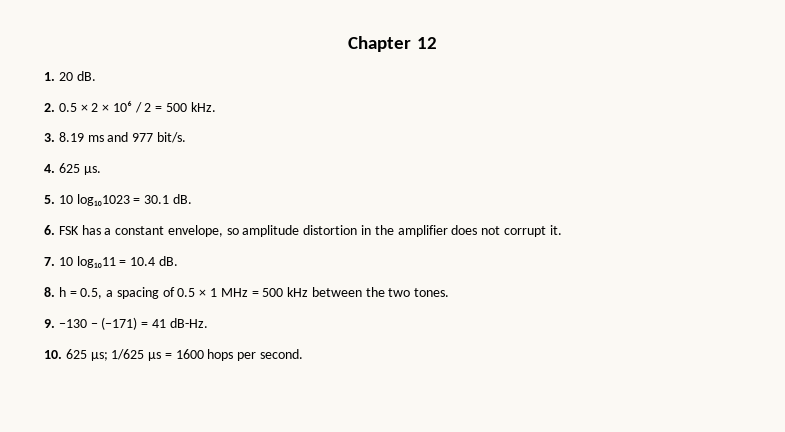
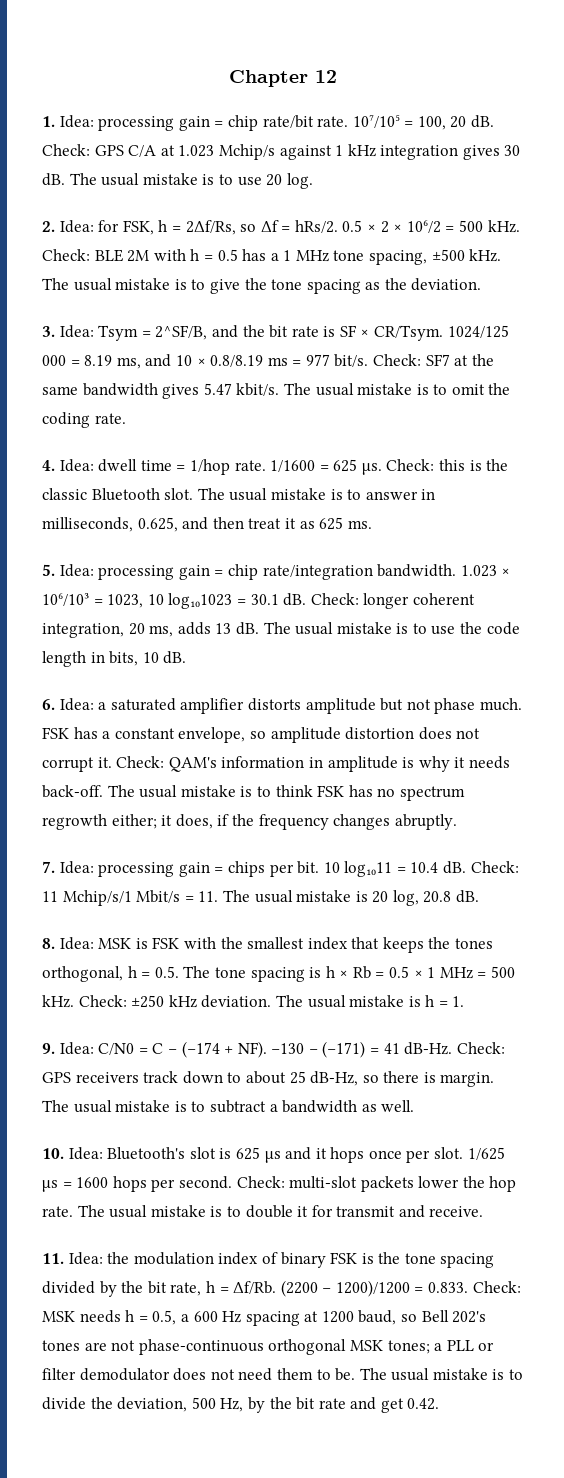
- 1. 20 dB.
- 2. 0.5 × 2 × 10⁶ / 2 = 500 kHz.
- 3. 8.19 ms and 977 bit/s.
- 4. 625 µs.
- 5. 10 log₁₀1023 = 30.1 dB.
- 6. FSK has a constant envelope, so amplitude distortion in the amplifier does not corrupt it.
- 7. 10 log₁₀11 = 10.4 dB.
- 8. h = 0.5, a spacing of 0.5 × 1 MHz = 500 kHz between the two tones.
- 9. −130 − (−171) = 41 dB-Hz.
- 10. 625 µs; 1/625 µs = 1600 hops per second.
+ 1. Idea: processing gain = chip rate/bit rate. 10⁷/10⁵ = 100, 20 dB. Check: GPS C/A at 1.023 Mchip/s against 1 kHz integration gives 30 dB. The usual mistake is to use 20 log.
+ 2. Idea: for FSK, h = 2Δf/Rs, so Δf = hRs/2. 0.5 × 2 × 10⁶/2 = 500 kHz. Check: BLE 2M with h = 0.5 has a 1 MHz tone spacing, ±500 kHz. The usual mistake is to give the tone spacing as the deviation.
+ 3. Idea: Tsym = 2^SF/B, and the bit rate is SF × CR/Tsym. 1024/125 000 = 8.19 ms, and 10 × 0.8/8.19 ms = 977 bit/s. Check: SF7 at the same bandwidth gives 5.47 kbit/s. The usual mistake is to omit the coding rate.
+ 4. Idea: dwell time = 1/hop rate. 1/1600 = 625 µs. Check: this is the classic Bluetooth slot. The usual mistake is to answer in milliseconds, 0.625, and then treat it as 625 ms.
+ 5. Idea: processing gain = chip rate/integration bandwidth. 1.023 × 10⁶/10³ = 1023, 10 log₁₀1023 = 30.1 dB. Check: longer coherent integration, 20 ms, adds 13 dB. The usual mistake is to use the code length in bits, 10 dB.
+ 6. Idea: a saturated amplifier distorts amplitude but not phase much. FSK has a constant envelope, so amplitude distortion does not corrupt it. Check: QAM's information in amplitude is why it needs back-off. The usual mistake is to think FSK has no spectrum regrowth either; it does, if the frequency changes abruptly.
+ 7. Idea: processing gain = chips per bit. 10 log₁₀11 = 10.4 dB. Check: 11 Mchip/s/1 Mbit/s = 11. The usual mistake is 20 log, 20.8 dB.
+ 8. Idea: MSK is FSK with the smallest index that keeps the tones orthogonal, h = 0.5. The tone spacing is h × Rb = 0.5 × 1 MHz = 500 kHz. Check: ±250 kHz deviation. The usual mistake is h = 1.
+ 9. Idea: C/N0 = C − (−174 + NF). −130 − (−171) = 41 dB-Hz. Check: GPS receivers track down to about 25 dB-Hz, so there is margin. The usual mistake is to subtract a bandwidth as well.
+ 10. Idea: Bluetooth's slot is 625 µs and it hops once per slot. 1/625 µs = 1600 hops per second.
+ Check: multi-slot packets lower the hop rate. The usual mistake is to double it for transmit and receive.
+ 11. Idea: the modulation index of binary FSK is the tone spacing divided by the bit rate, h = Δf/Rb. (2200 − 1200)/1200 = 0.833. Check: MSK needs h = 0.5, a 600 Hz spacing at 1200 baud, so Bell 202's tones are not phase-continuous orthogonal MSK tones; a PLL or filter demodulator does not need them to be. The usual mistake is to divide the deviation, 500 Hz, by the bit rate and get 0.42.

